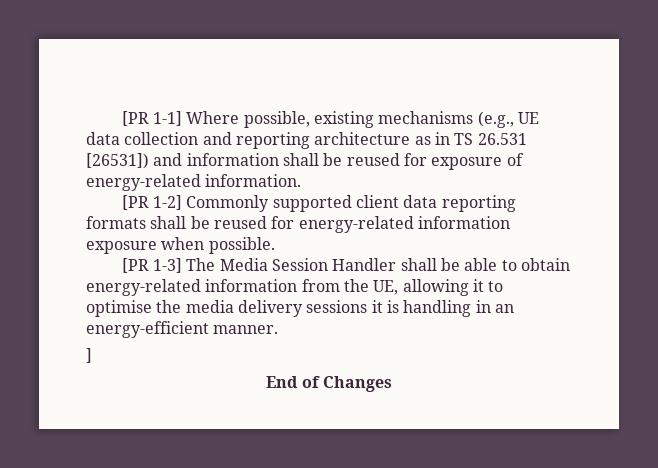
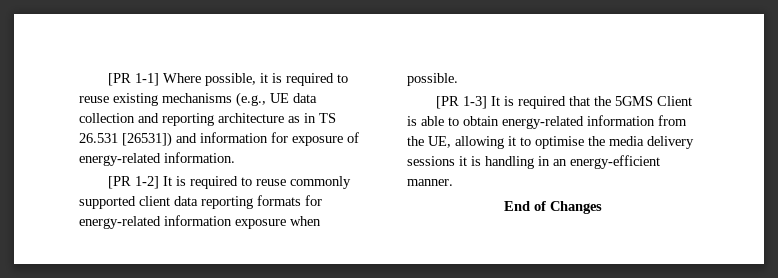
- [PR 1-1] Where possible, existing mechanisms (e.g., UE data collection and reporting architecture as in TS 26.531 [26531]) and information shall be reused for exposure of energy-related information.
+ [PR 1-1] Where possible, it is required to reuse existing mechanisms (e.g., UE data collection and reporting architecture as in TS 26.531 [26531]) and information for exposure of energy-related information.
- [PR 1-2] Commonly supported client data reporting formats shall be reused for energy-related information exposure when possible.
+ [PR 1-2] It is required to reuse commonly supported client data reporting formats for energy-related information exposure when possible.
- [PR 1-3] The Media Session Handler shall be able to obtain energy-related information from the UE, allowing it to optimise the media delivery sessions it is handling in an energy-efficient manner.
+ [PR 1-3] It is required that the 5GMS Client is able to obtain energy-related information from the UE, allowing it to optimise the media delivery sessions it is handling in an energy-efficient manner.
- ]

